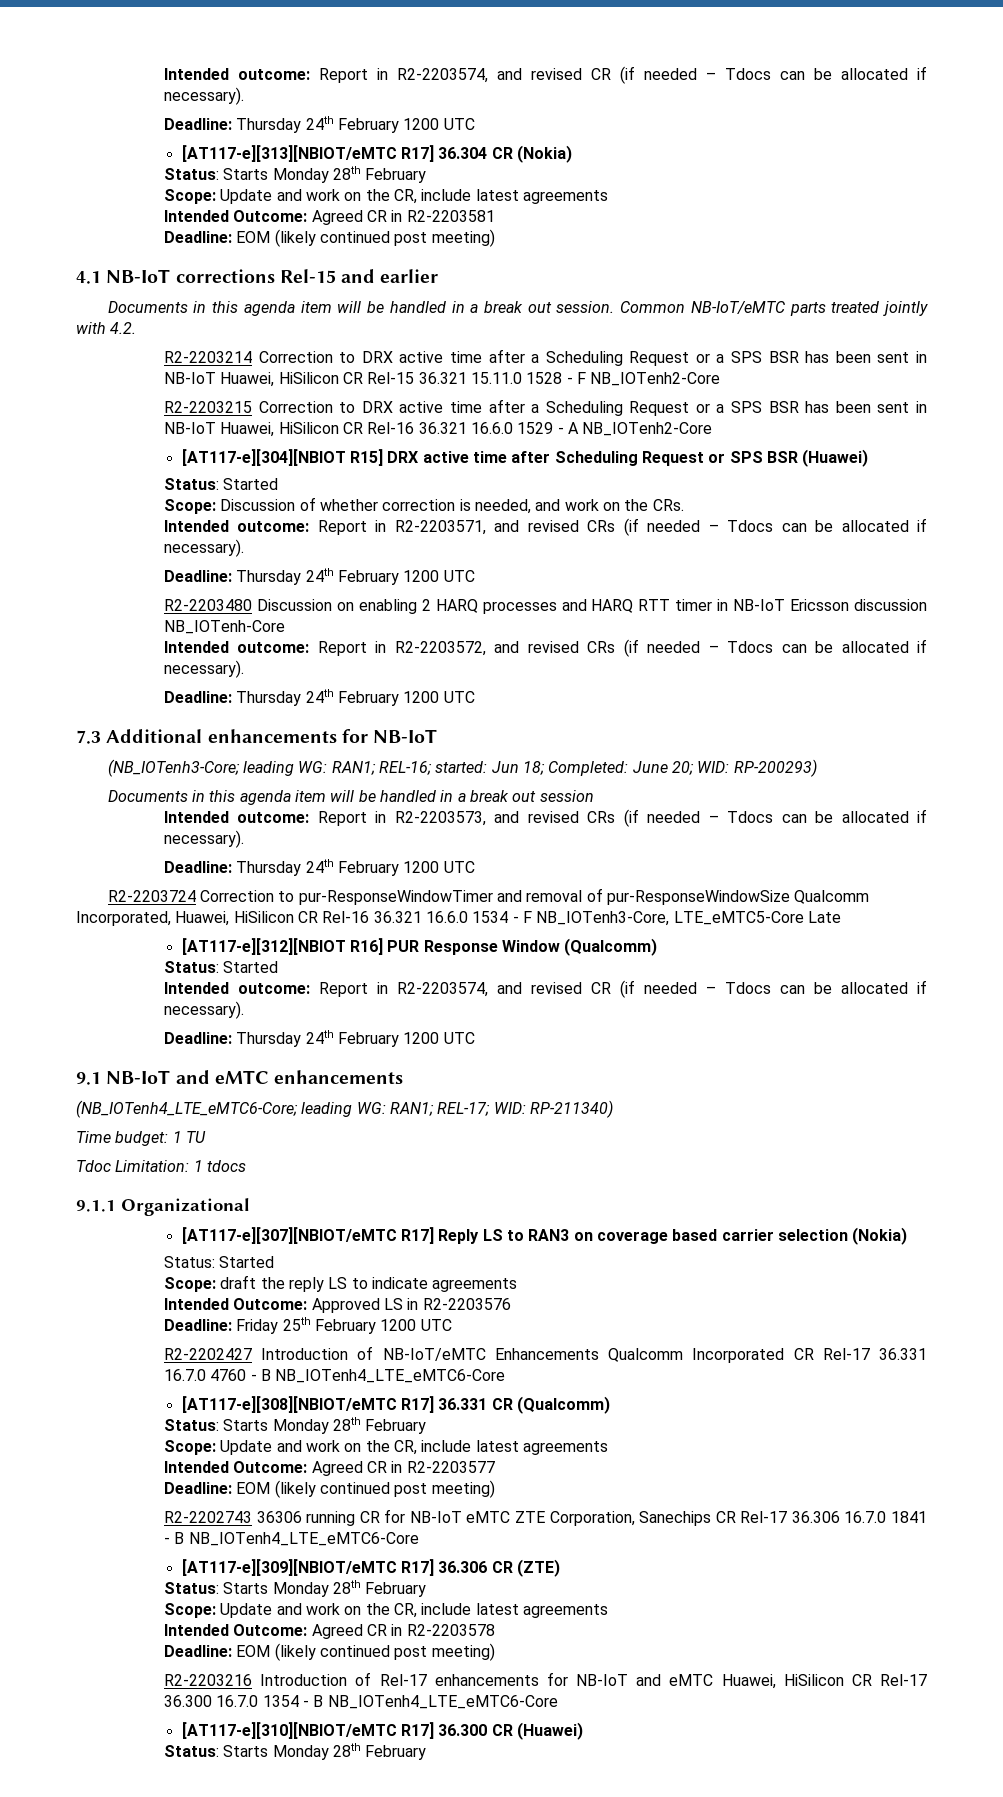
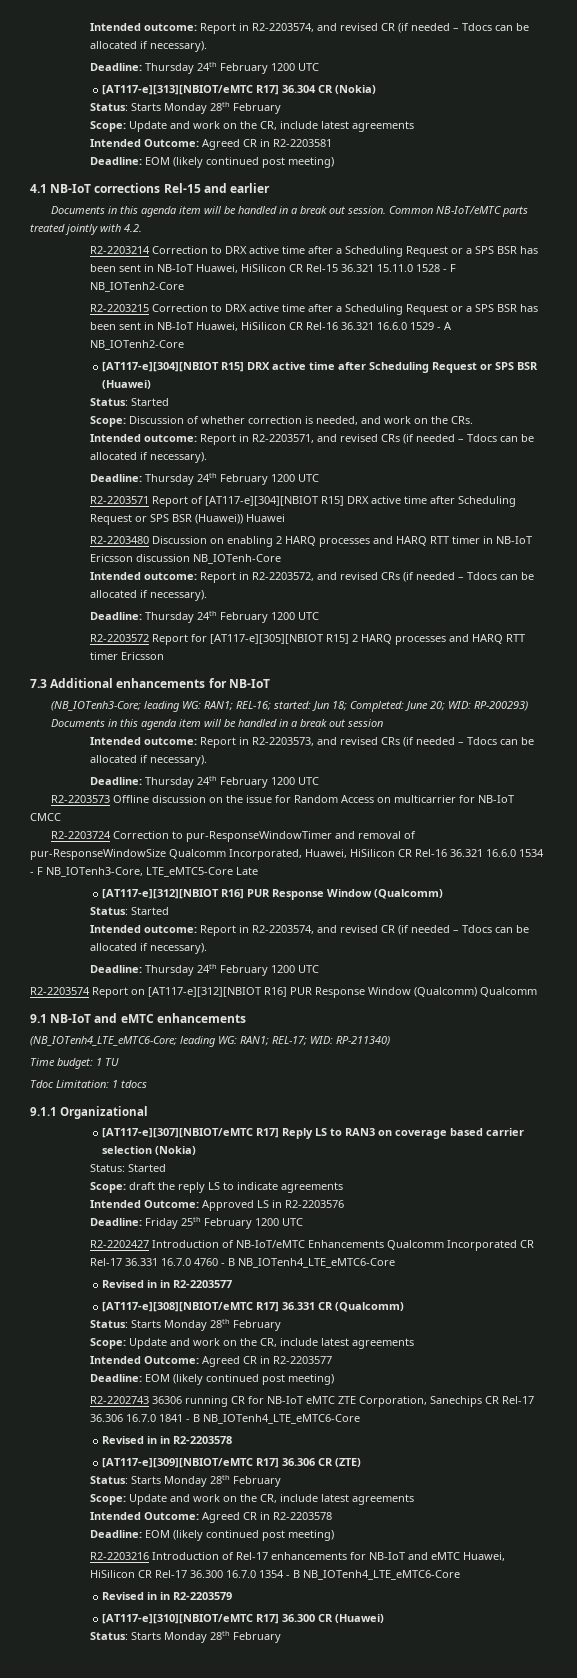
+ R2-2203571 Report of [AT117-e][304][NBIOT R15] DRX active time after Scheduling Request or SPS BSR (Huawei)) Huawei
+ R2-2203572 Report for [AT117-e][305][NBIOT R15] 2 HARQ processes and HARQ RTT timer Ericsson
+ R2-2203573 Offline discussion on the issue for Random Access on multicarrier for NB-IoT CMCC
+ R2-2203574 Report on [AT117-e][312][NBIOT R16] PUR Response Window (Qualcomm) Qualcomm
+ Revised in in R2-2203577
+ Revised in in R2-2203578
+ Revised in in R2-2203579

